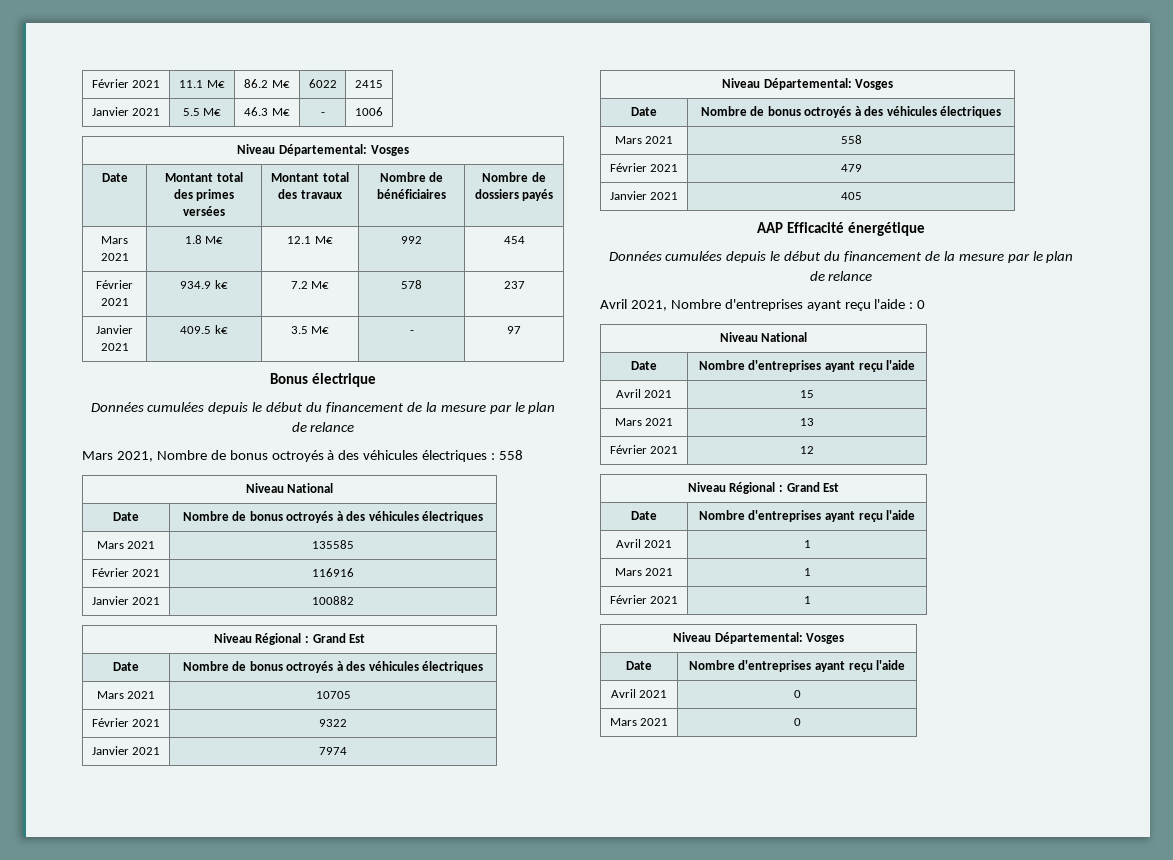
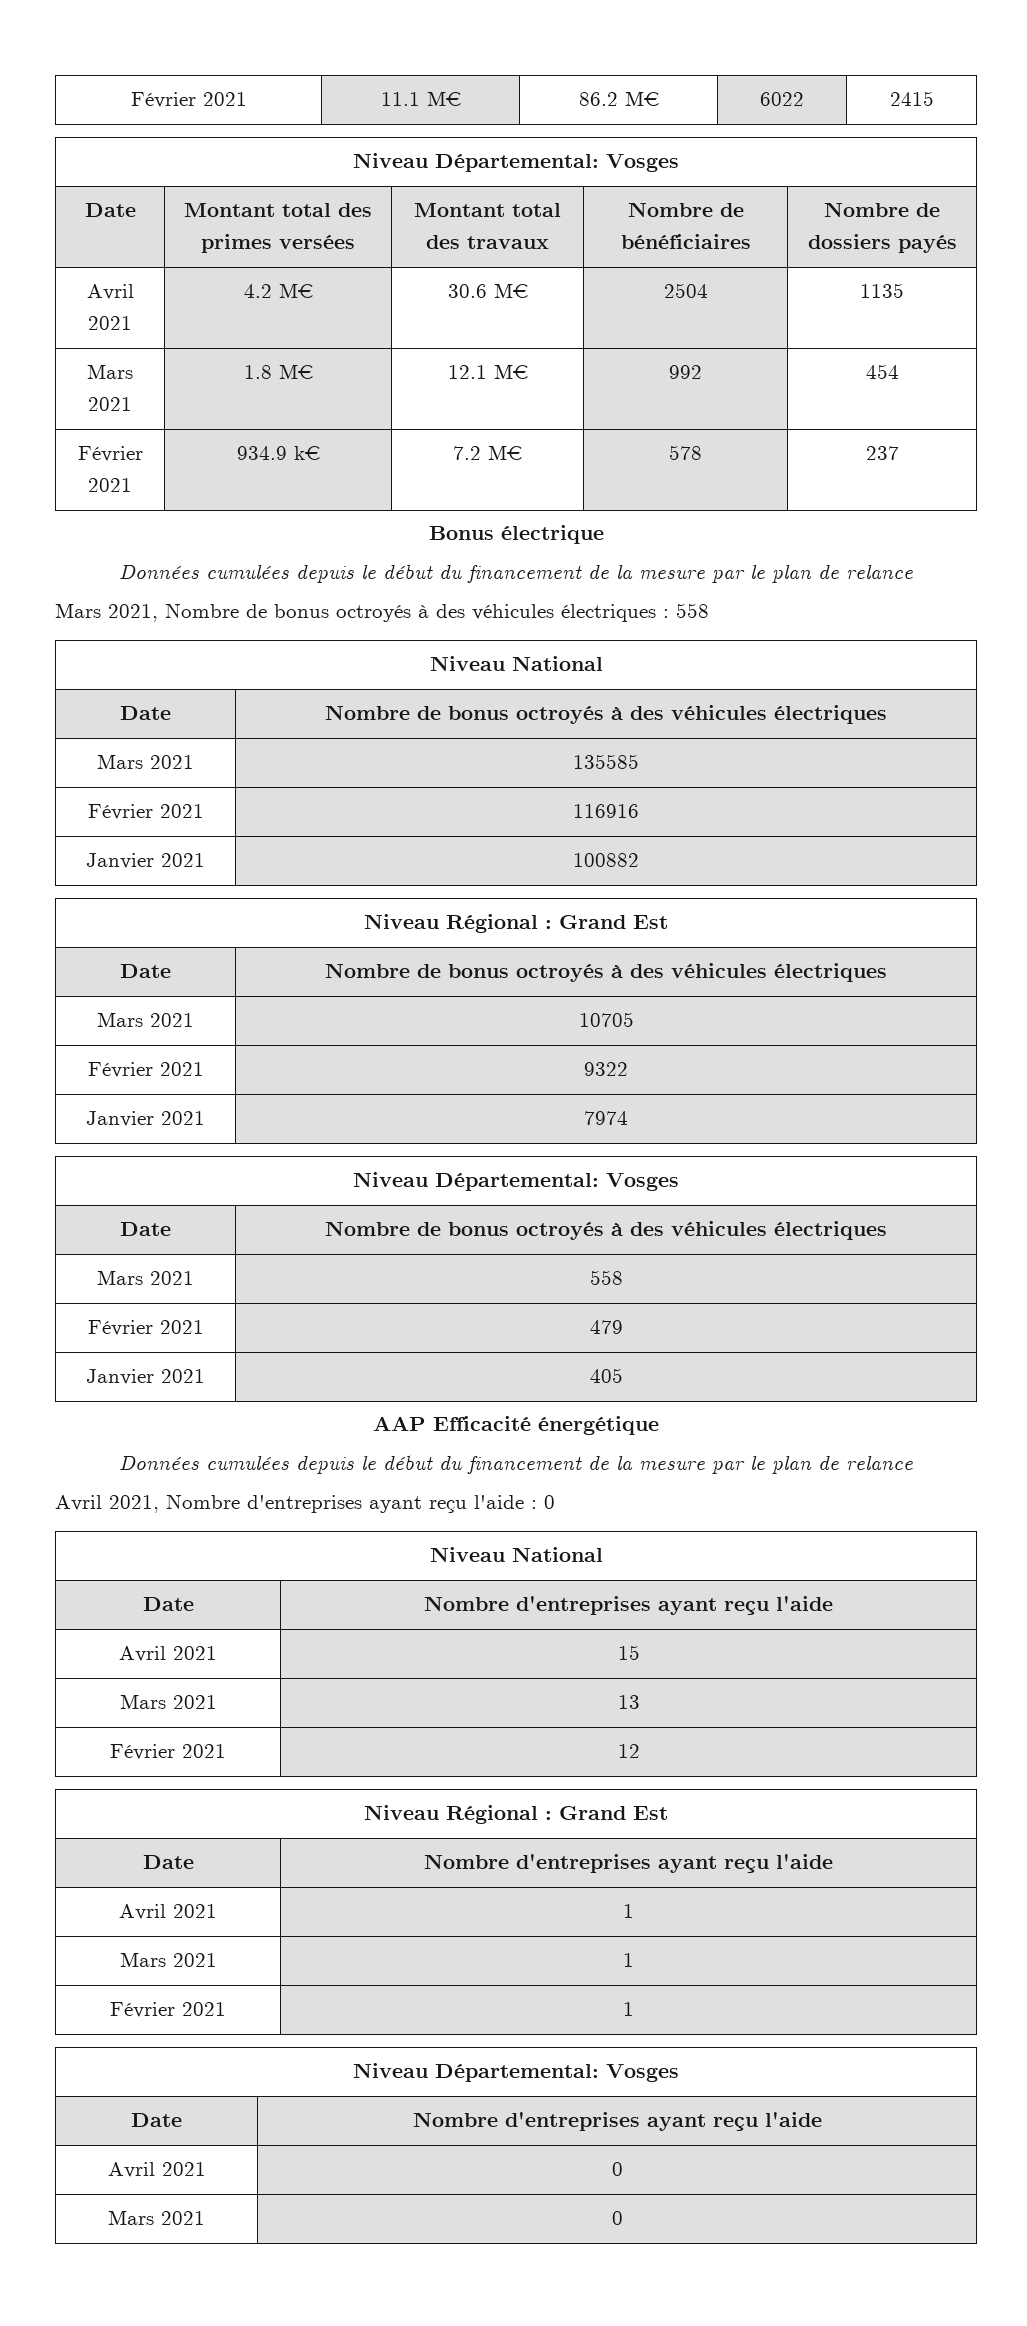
- Janvier 2021 | 5.5 M€ | 46.3 M€ | - | 1006
+ Avril 2021 | 4.2 M€ | 30.6 M€ | 2504 | 1135
- Janvier 2021 | 409.5 k€ | 3.5 M€ | - | 97

